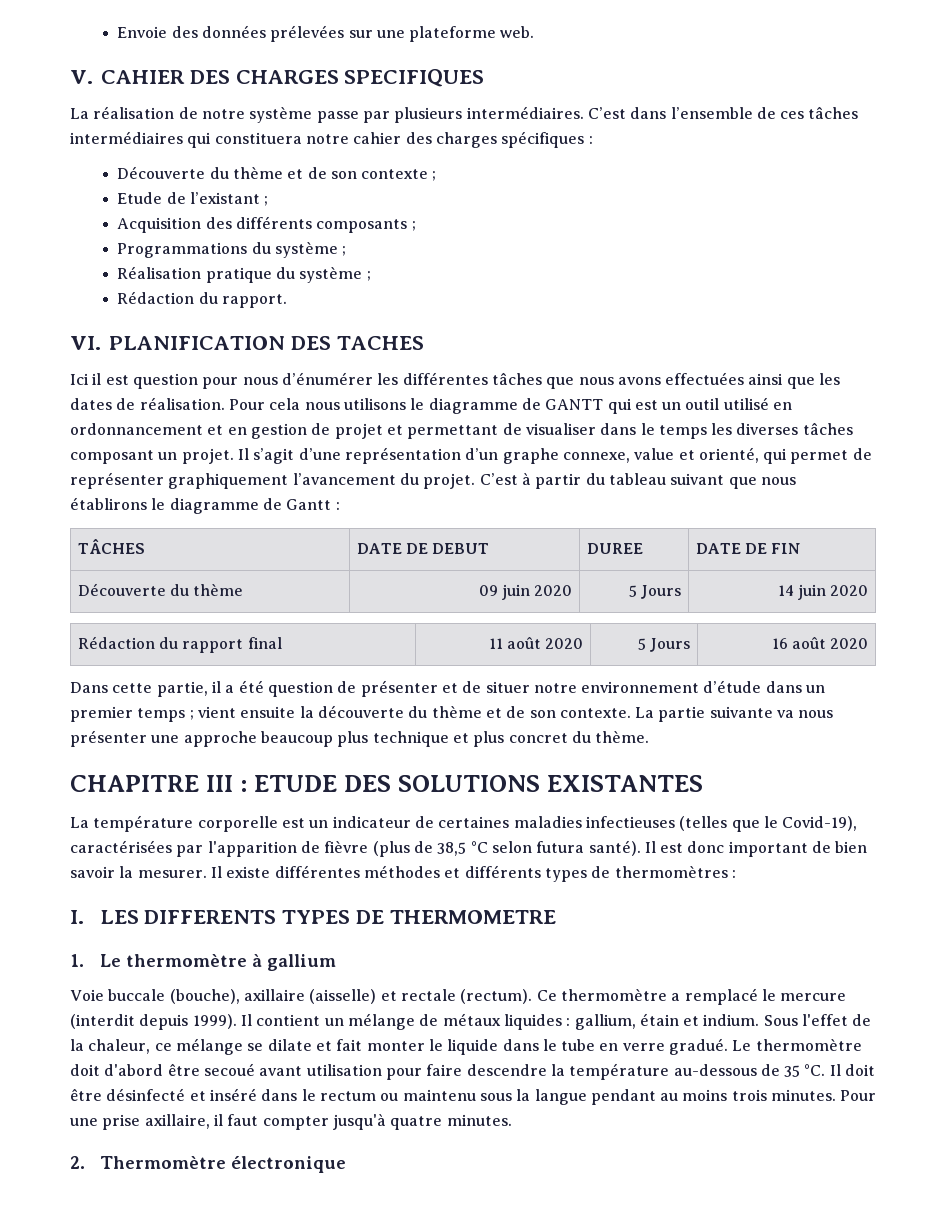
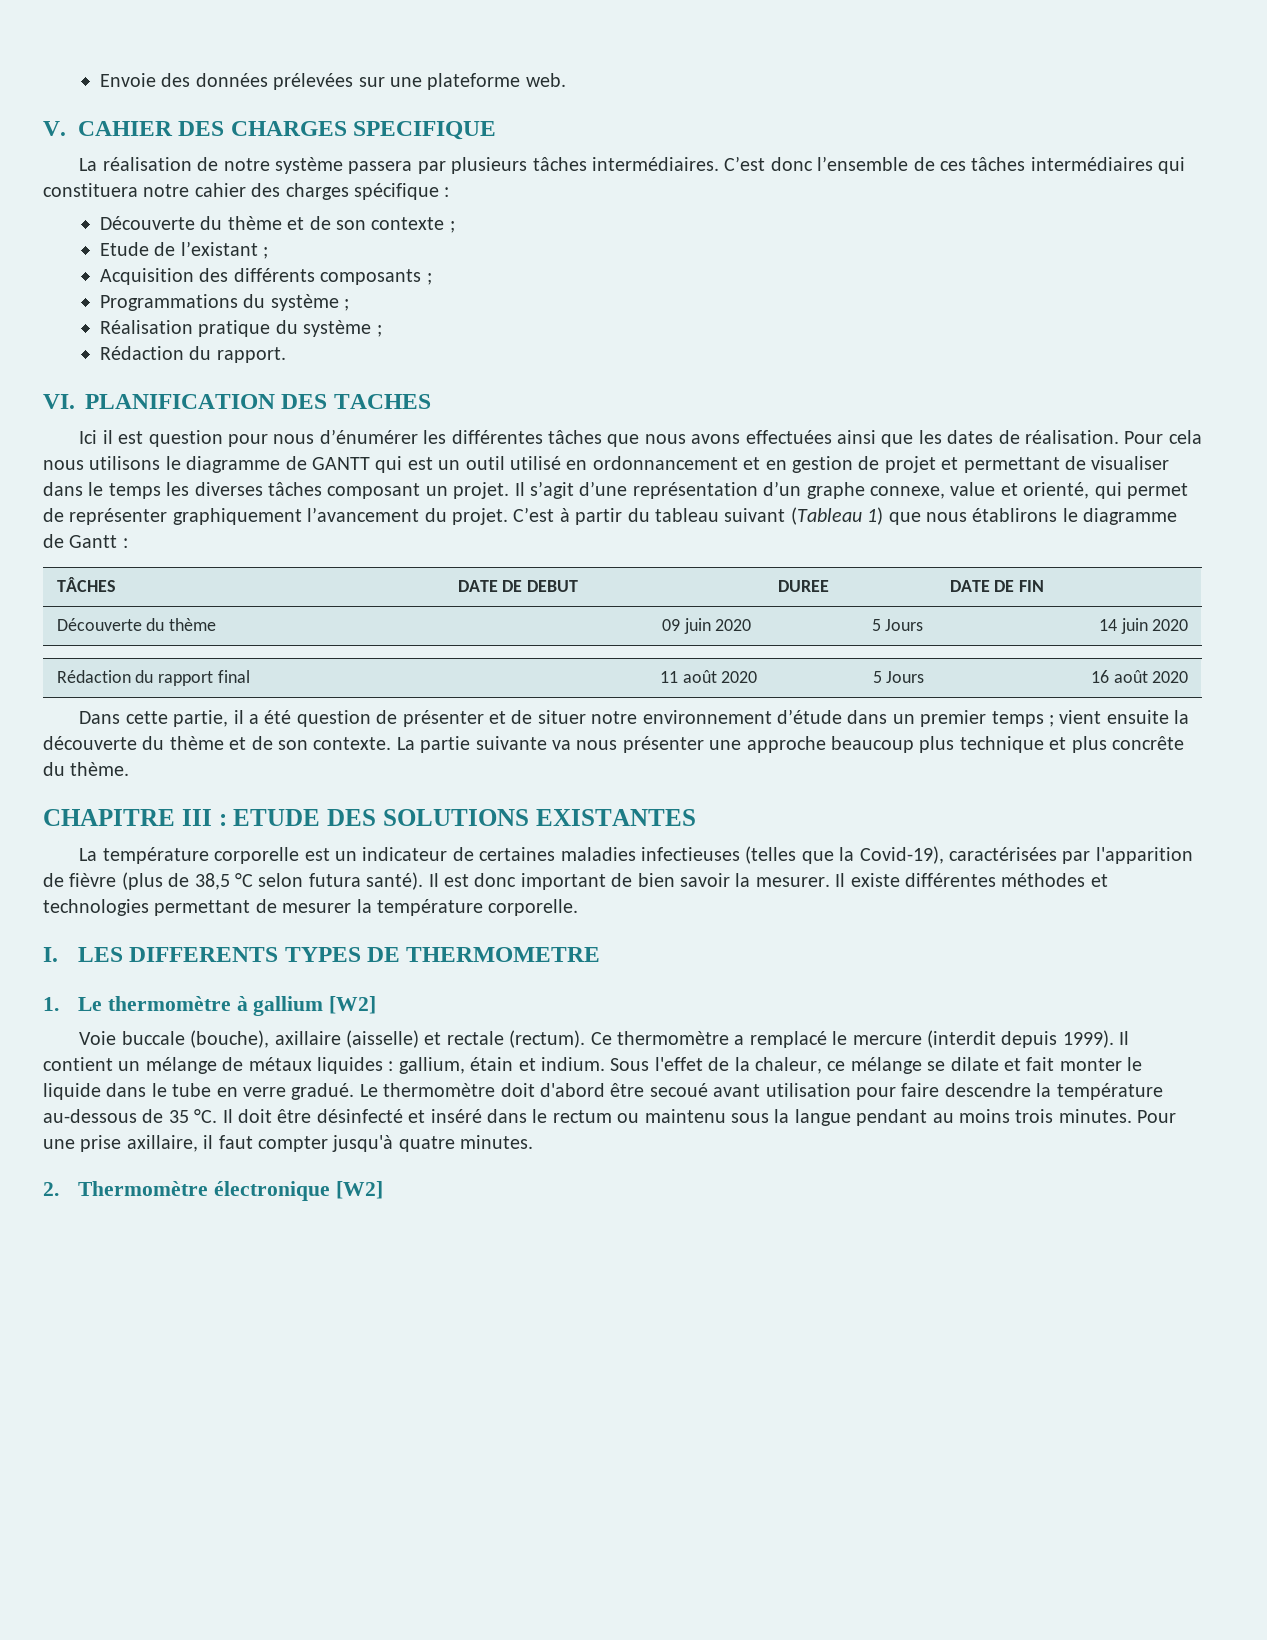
- V. CAHIER DES CHARGES SPECIFIQUES
+ V. CAHIER DES CHARGES SPECIFIQUE
- La réalisation de notre système passe par plusieurs intermédiaires.
+ La réalisation de notre système passera par plusieurs tâches intermédiaires.
- C’est dans l’ensemble de ces tâches intermédiaires qui constituera notre cahier des charges spécifiques :
+ C’est donc l’ensemble de ces tâches intermédiaires qui constituera notre cahier des charges spécifique :
- C’est à partir du tableau suivant que nous établirons le diagramme de Gantt :
+ C’est à partir du tableau suivant (Tableau 1) que nous établirons le diagramme de Gantt :
- La partie suivante va nous présenter une approche beaucoup plus technique et plus concret du thème.
+ La partie suivante va nous présenter une approche beaucoup plus technique et plus concrête du thème.
- La température corporelle est un indicateur de certaines maladies infectieuses (telles que le Covid-19), caractérisées par l'apparition de fièvre (plus de 38,5 °C selon futura santé).
+ La température corporelle est un indicateur de certaines maladies infectieuses (telles que la Covid-19), caractérisées par l'apparition de fièvre (plus de 38,5 °C selon futura santé).
- Il existe différentes méthodes et différents types de thermomètres :
+ Il existe différentes méthodes et technologies permettant de mesurer la température corporelle.
- 1. Le thermomètre à gallium
+ 1. Le thermomètre à gallium [W2]
- 2. Thermomètre électronique
+ 2. Thermomètre électronique [W2]

